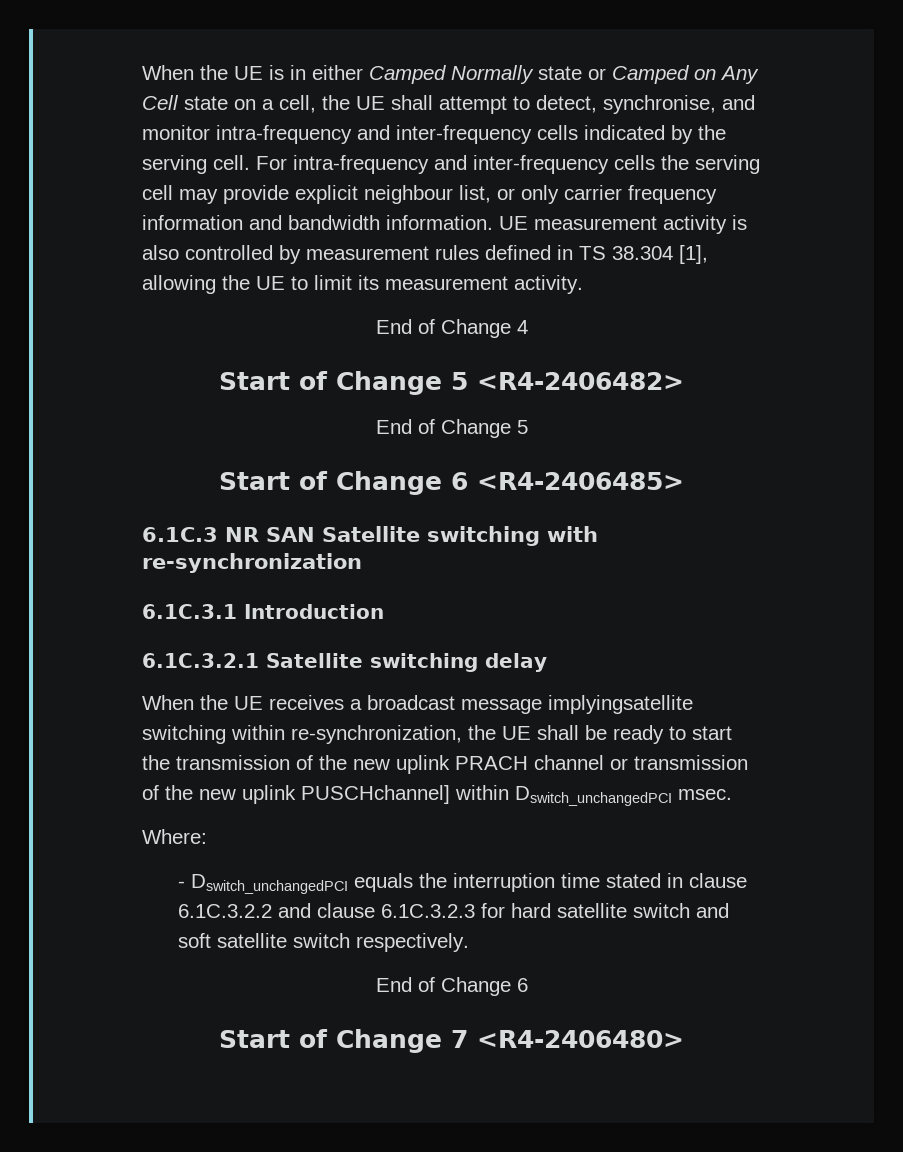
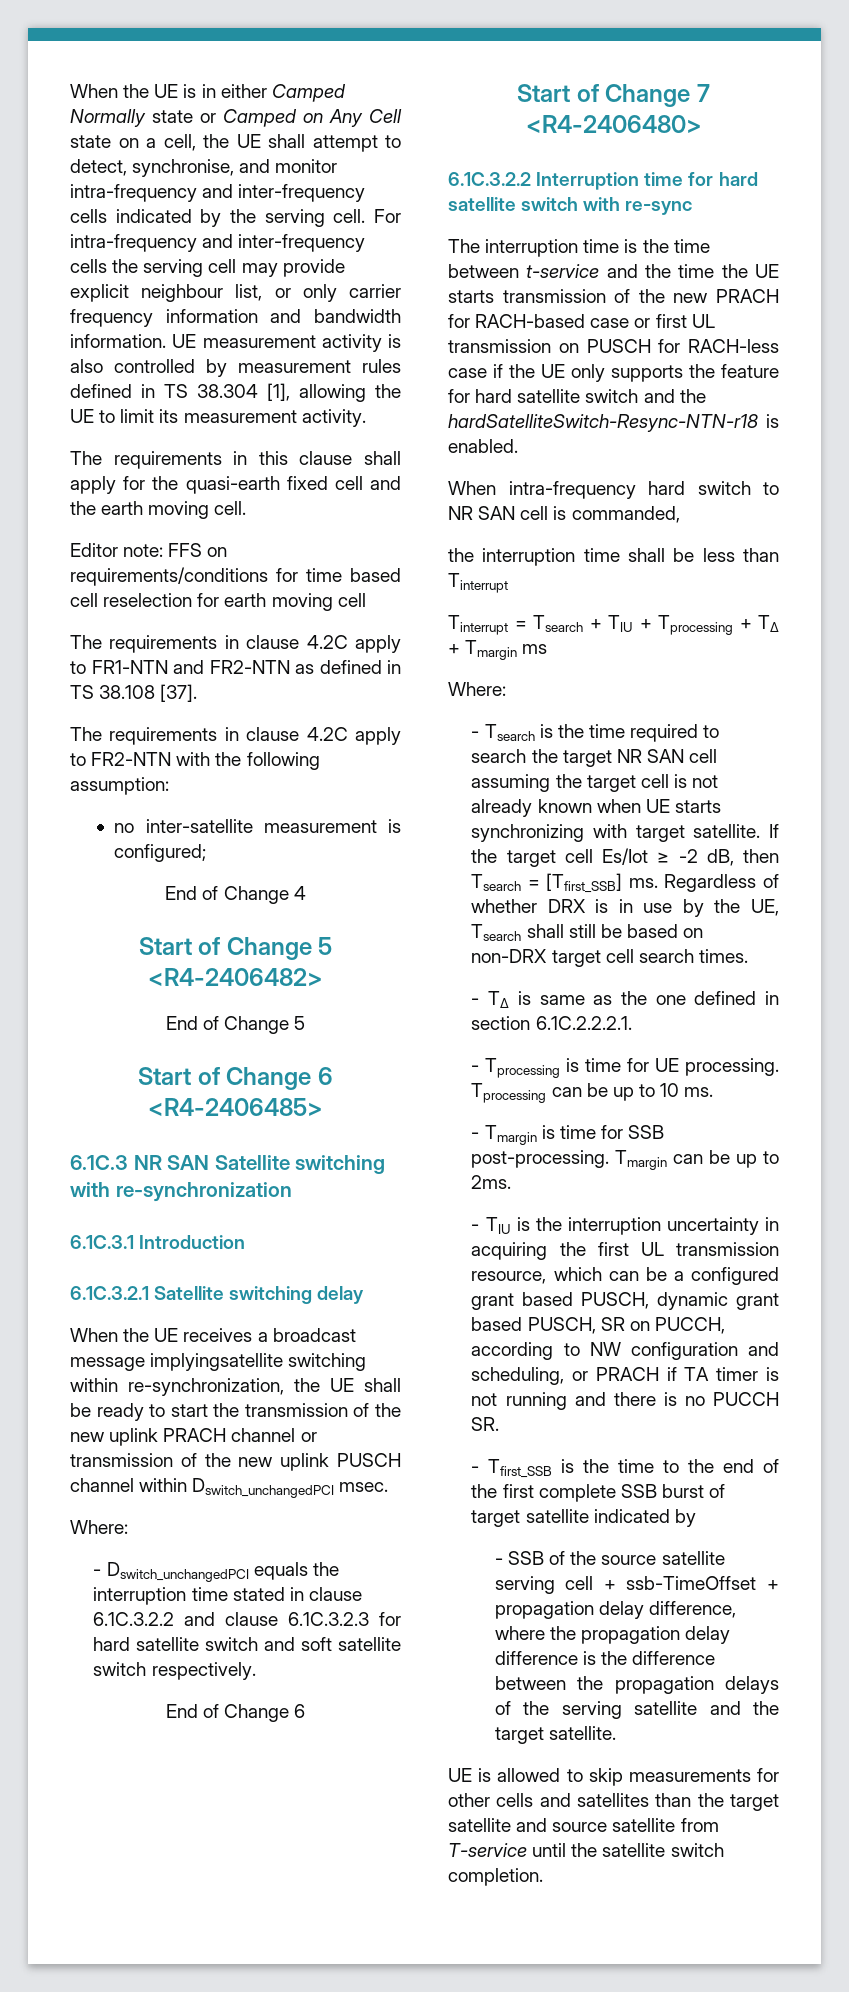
+ The requirements in this clause shall apply for the quasi-earth fixed cell and the earth moving cell.
+ Editor note: FFS on requirements/conditions for time based cell reselection for earth moving cell
+ The requirements in clause 4.2C apply to FR1-NTN and FR2-NTN as defined in TS 38.108 [37].
+ The requirements in clause 4.2C apply to FR2-NTN with the following assumption:
+ no inter-satellite measurement is configured;
- When the UE receives a broadcast message implyingsatellite switching within re-synchronization, the UE shall be ready to start the transmission of the new uplink PRACH channel or transmission of the new uplink PUSCHchannel] within Dswitch_unchangedPCI msec.
+ When the UE receives a broadcast message implyingsatellite switching within re-synchronization, the UE shall be ready to start the transmission of the new uplink PRACH channel or transmission of the new uplink PUSCH channel within Dswitch_unchangedPCI msec.
+ 6.1C.3.2.2 Interruption time for hard satellite switch with re-sync
+ The interruption time is the time between t-service and the time the UE starts transmission of the new PRACH for RACH-based case or first UL transmission on PUSCH for RACH-less case if the UE only supports the feature for hard satellite switch and the hardSatelliteSwitch-Resync-NTN-r18 is enabled.
+ When intra-frequency hard switch to NR SAN cell is commanded,
+ the interruption time shall be less than Tinterrupt
+ Tinterrupt = Tsearch + TIU + Tprocessing + T∆ + Tmargin ms
+ Where:
+ - Tsearch is the time required to search the target NR SAN cell assuming the target cell is not already known when UE starts synchronizing with target satellite. If the target cell Es/Iot ≥ -2 dB, then Tsearch = [Tfirst_SSB] ms. Regardless of whether DRX is in use by the UE, Tsearch shall still be based on non-DRX target cell search times.
+ - T∆ is same as the one defined in section 6.1C.2.2.2.1.
+ - Tprocessing is time for UE processing. Tprocessing can be up to 10 ms.
+ - Tmargin is time for SSB post-processing. Tmargin can be up to 2ms.
+ - TIU is the interruption uncertainty in acquiring the first UL transmission resource, which can be a configured grant based PUSCH, dynamic grant based PUSCH, SR on PUCCH, according to NW configuration and scheduling, or PRACH if TA timer is not running and there is no PUCCH SR.
+ - Tfirst_SSB is the time to the end of the first complete SSB burst of target satellite indicated by
+ - SSB of the source satellite serving cell + ssb-TimeOffset + propagation delay difference, where the propagation delay difference is the difference between the propagation delays of the serving satellite and the target satellite.
+ UE is allowed to skip measurements for other cells and satellites than the target satellite and source satellite from T-service until the satellite switch completion.

